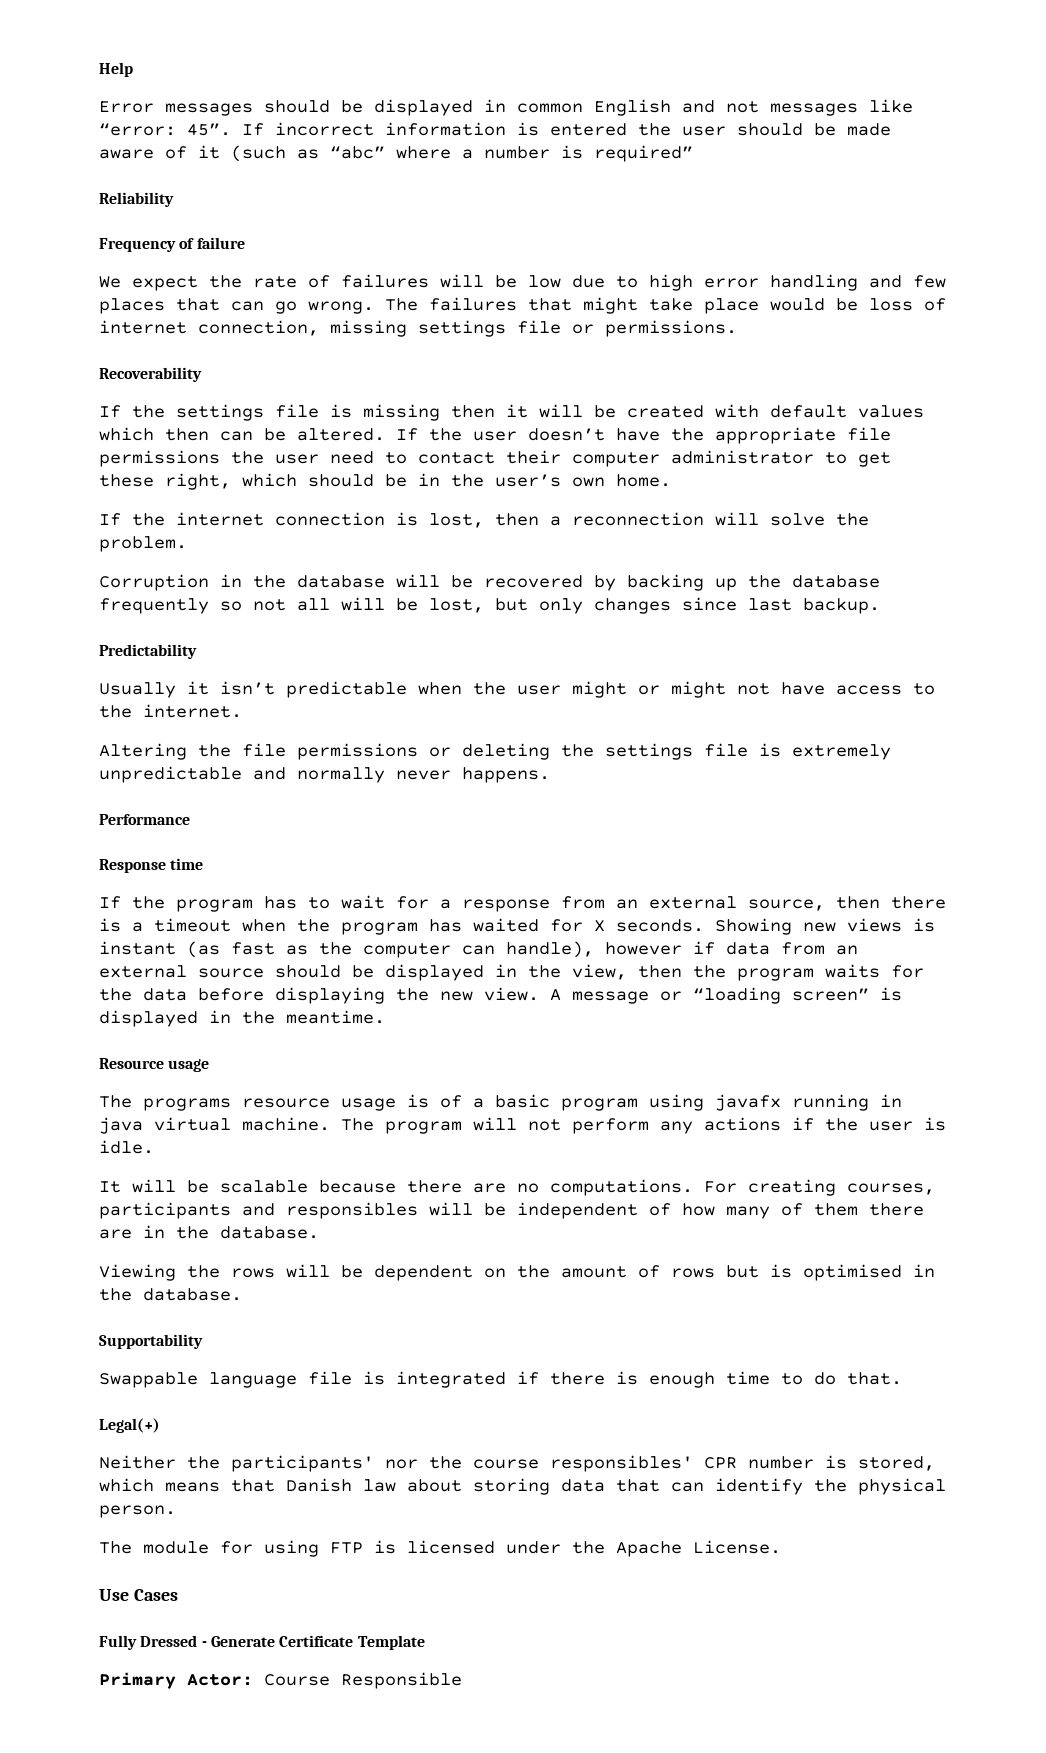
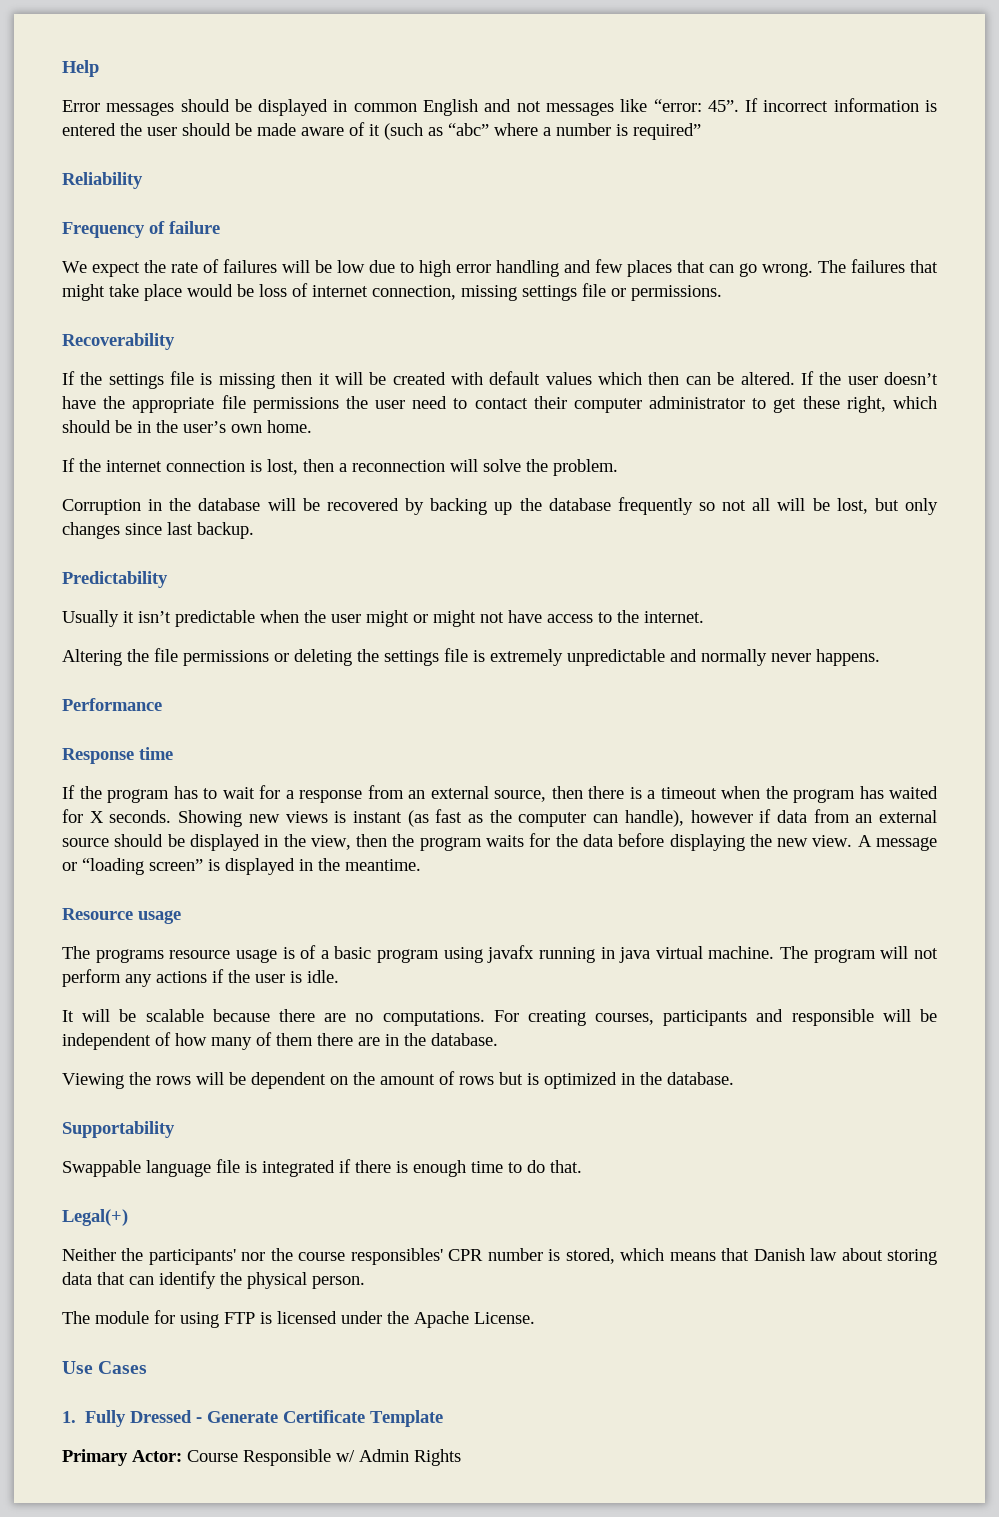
- For creating courses, participants and responsibles will be independent of how many of them there are in the database.
+ For creating courses, participants and responsible will be independent of how many of them there are in the database.
- Viewing the rows will be dependent on the amount of rows but is optimised in the database.
+ Viewing the rows will be dependent on the amount of rows but is optimized in the database.
- Fully Dressed - Generate Certificate Template
+ 1. Fully Dressed - Generate Certificate Template
- Primary Actor: Course Responsible
+ Primary Actor: Course Responsible w/ Admin Rights

